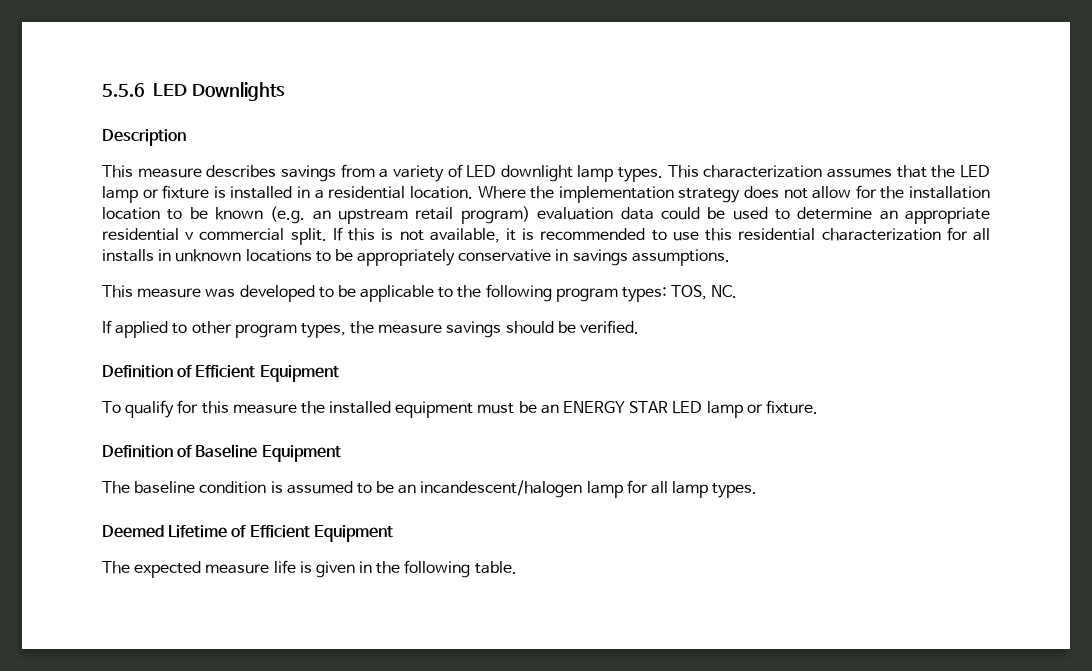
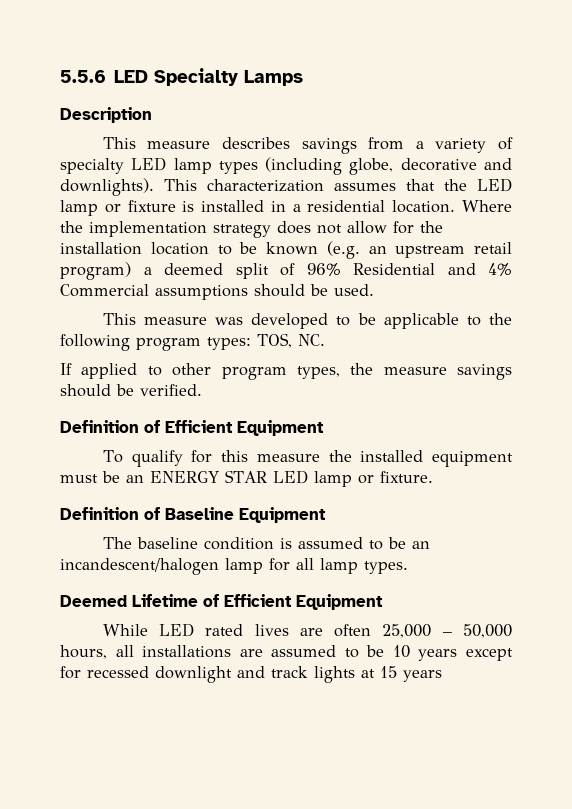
- 5.5.6 LED Downlights
+ 5.5.6 LED Specialty Lamps
- This measure describes savings from a variety of LED downlight lamp types.
+ This measure describes savings from a variety of specialty LED lamp types (including globe, decorative and downlights).
- Where the implementation strategy does not allow for the installation location to be known (e.g. an upstream retail program) evaluation data could be used to determine an appropriate residential v commercial split. If this is not available, it is recommended to use this residential characterization for all installs in unknown locations to be appropriately conservative in savings assumptions.
+ Where the implementation strategy does not allow for the installation location to be known (e.g. an upstream retail program) a deemed split of 96% Residential and 4% Commercial assumptions should be used.
- The expected measure life is given in the following table.
+ While LED rated lives are often 25,000 – 50,000 hours, all installations are assumed to be 10 years except for recessed downlight and track lights at 15 years

